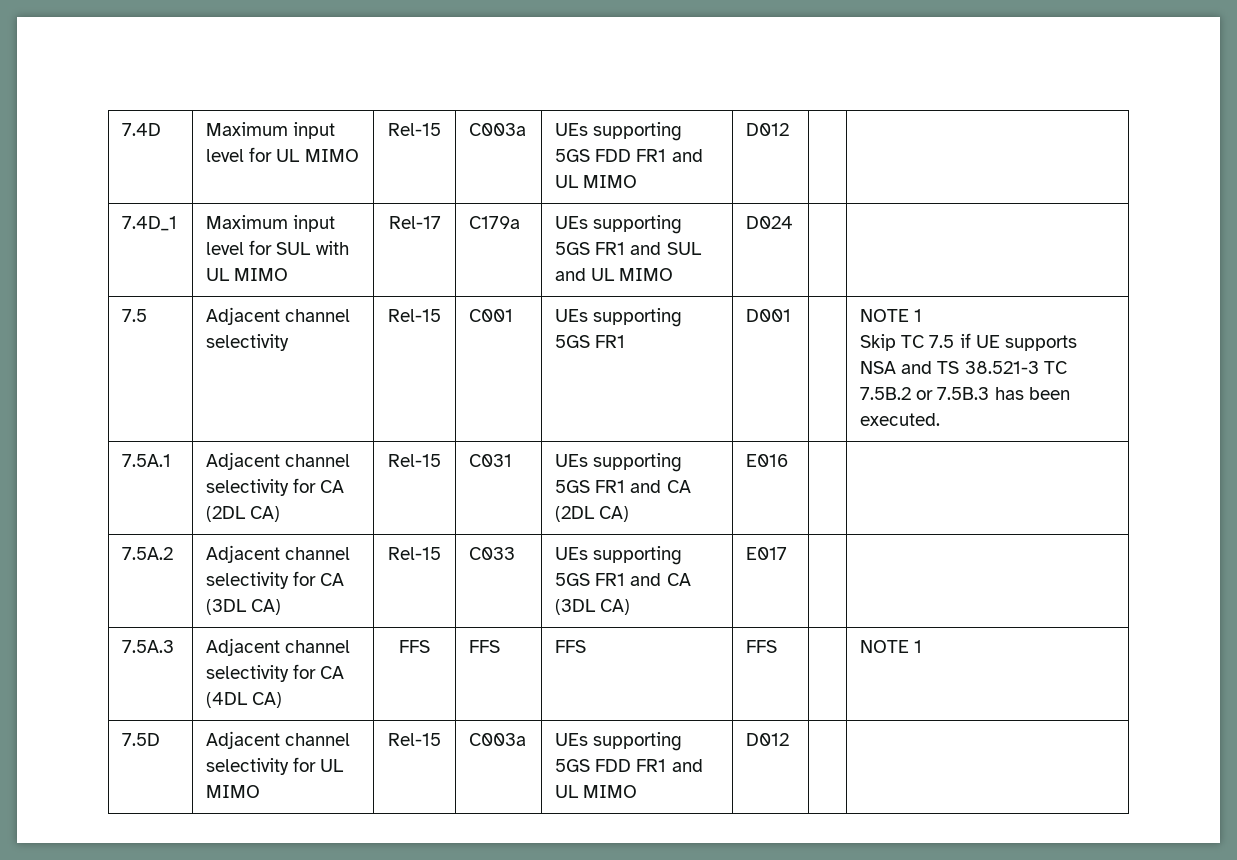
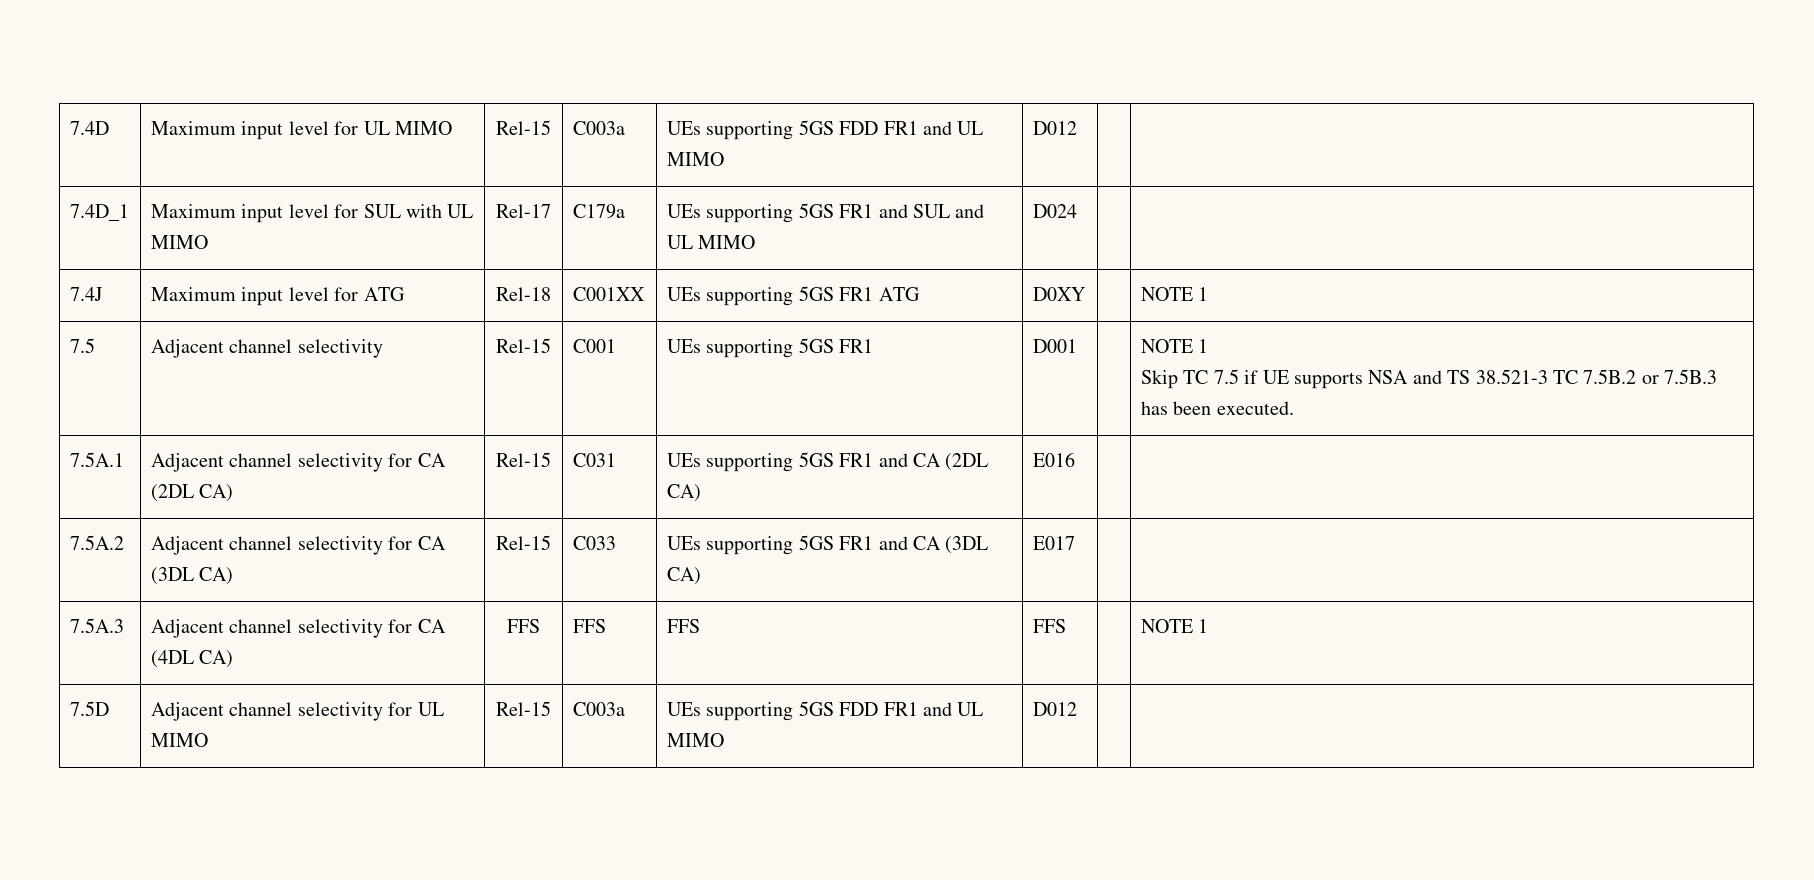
+ 7.4J | Maximum input level for ATG | Rel-18 | C001XX | UEs supporting 5GS FR1 ATG | D0XY | | NOTE 1

